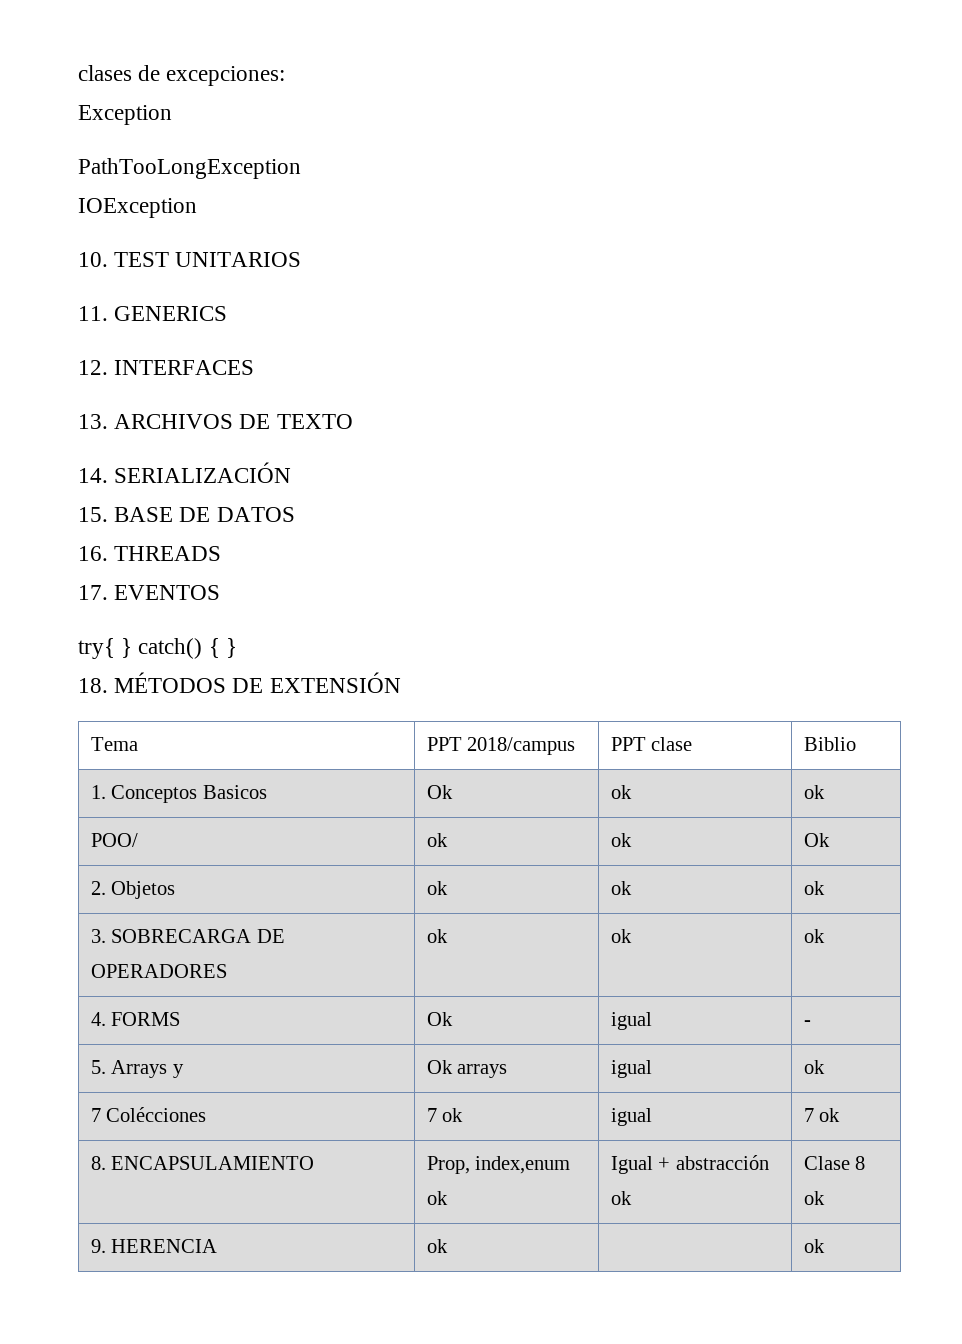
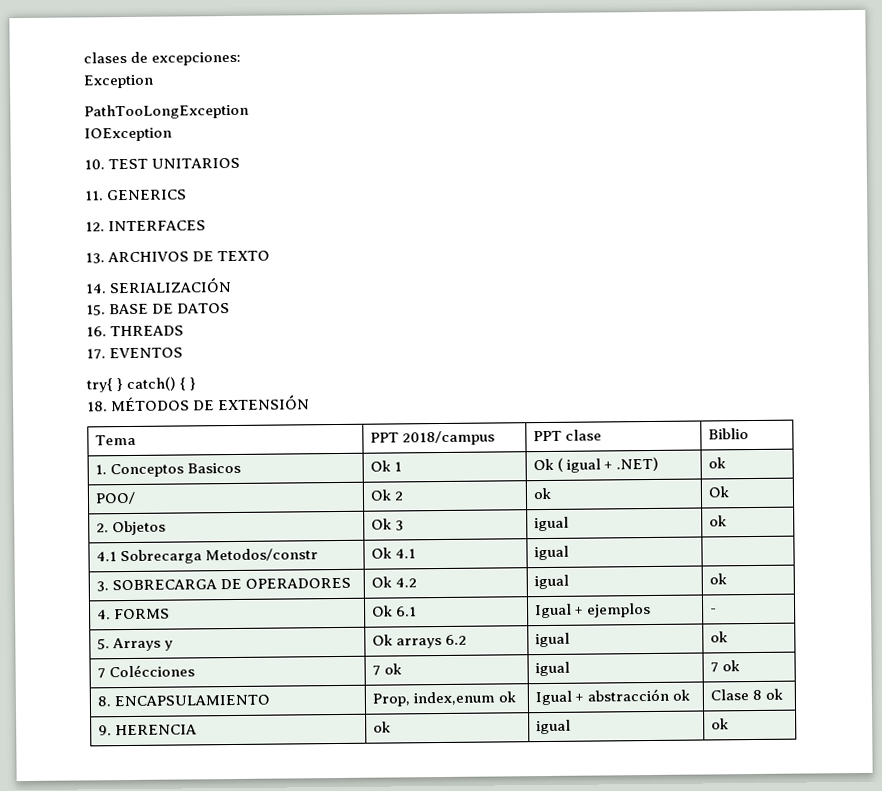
- 1. Conceptos Basicos | Ok | ok | ok
+ 1. Conceptos Basicos | Ok 1 | Ok ( igual + .NET) | ok
- POO/ | ok | ok | Ok
+ POO/ | Ok 2 | ok | Ok
- 2. Objetos | ok | ok | ok
+ 2. Objetos | Ok 3 | igual | ok
+ 4.1 Sobrecarga Metodos/constr | Ok 4.1 | igual |
- 3. SOBRECARGA DE OPERADORES | ok | ok | ok
+ 3. SOBRECARGA DE OPERADORES | Ok 4.2 | igual | ok
- 4. FORMS | Ok | igual | -
+ 4. FORMS | Ok 6.1 | Igual + ejemplos | -
- 5. Arrays y | Ok arrays | igual | ok
+ 5. Arrays y | Ok arrays 6.2 | igual | ok
- 9. HERENCIA | ok | | ok
+ 9. HERENCIA | ok | igual | ok

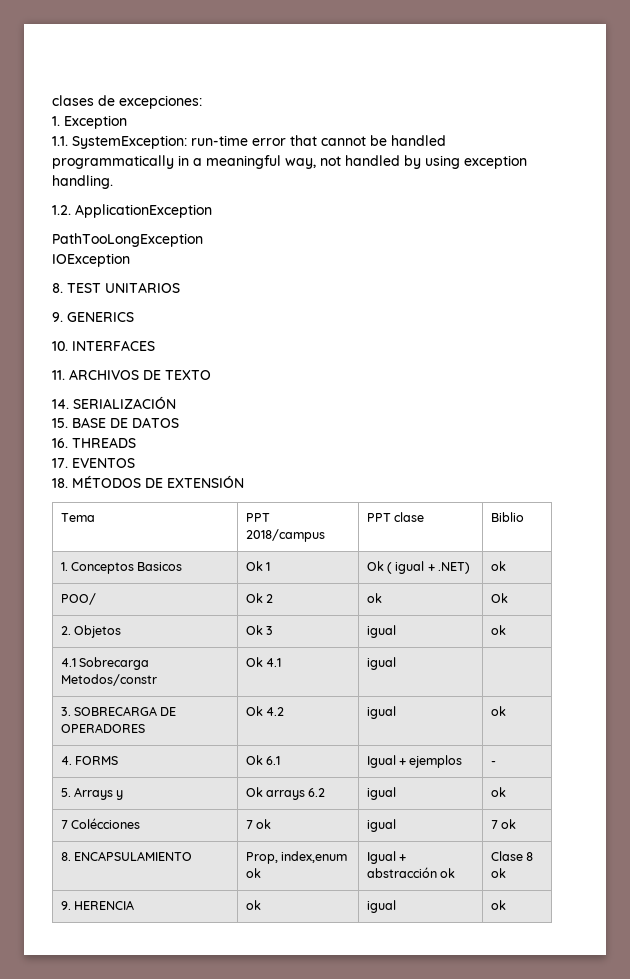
- Exception
+ 1. Exception
+ 1.1. SystemException: run-time error that cannot be handled programmatically in a meaningful way, not handled by using exception handling.
+ 1.2. ApplicationException
- 10. TEST UNITARIOS
+ 8. TEST UNITARIOS
- 11. GENERICS
+ 9. GENERICS
- 12. INTERFACES
+ 10. INTERFACES
- 13. ARCHIVOS DE TEXTO
+ 11. ARCHIVOS DE TEXTO
- try{ } catch() { }

